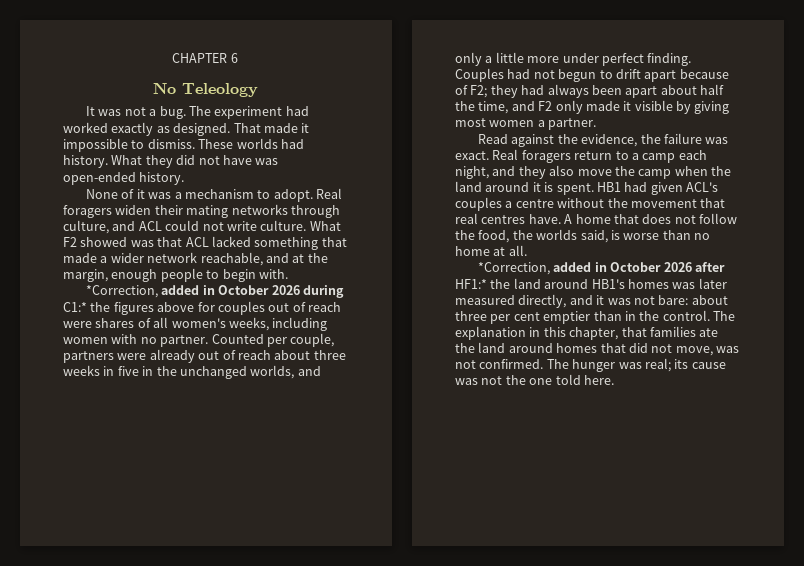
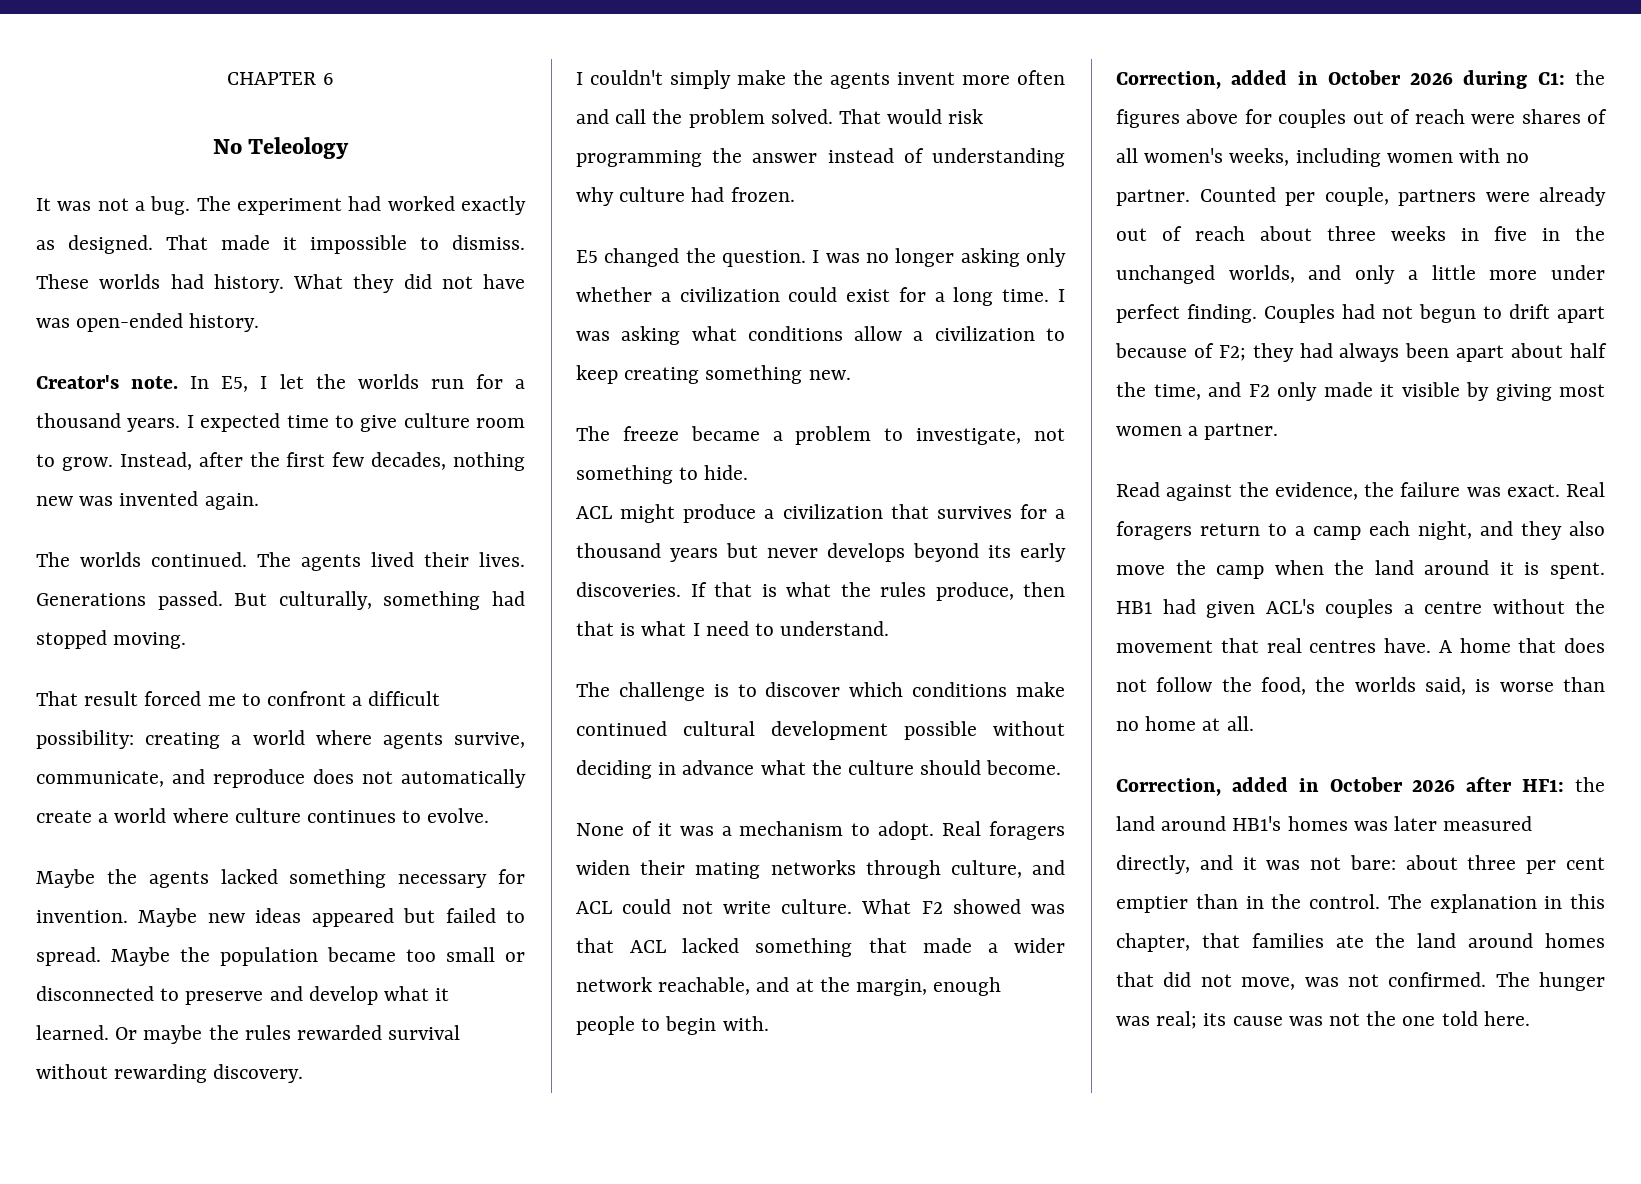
+ Creator's note. In E5, I let the worlds run for a thousand years. I expected time to give culture room to grow. Instead, after the first few decades, nothing new was invented again.
+ The worlds continued. The agents lived their lives. Generations passed. But culturally, something had stopped moving.
+ That result forced me to confront a difficult possibility: creating a world where agents survive, communicate, and reproduce does not automatically create a world where culture continues to evolve.
+ Maybe the agents lacked something necessary for invention. Maybe new ideas appeared but failed to spread. Maybe the population became too small or disconnected to preserve and develop what it learned. Or maybe the rules rewarded survival without rewarding discovery.
+ I couldn't simply make the agents invent more often and call the problem solved. That would risk programming the answer instead of understanding why culture had frozen.
+ E5 changed the question. I was no longer asking only whether a civilization could exist for a long time. I was asking what conditions allow a civilization to keep creating something new.
+ The freeze became a problem to investigate, not something to hide.
+ ACL might produce a civilization that survives for a thousand years but never develops beyond its early discoveries. If that is what the rules produce, then that is what I need to understand.
+ The challenge is to discover which conditions make continued cultural development possible without deciding in advance what the culture should become.
- *Correction, added in October 2026 during C1:* the figures above for couples out of reach were shares of all women's weeks, including women with no partner.
+ Correction, added in October 2026 during C1: the figures above for couples out of reach were shares of all women's weeks, including women with no partner.
- *Correction, added in October 2026 after HF1:* the land around HB1's homes was later measured directly, and it was not bare: about three per cent emptier than in the control.
+ Correction, added in October 2026 after HF1: the land around HB1's homes was later measured directly, and it was not bare: about three per cent emptier than in the control.

